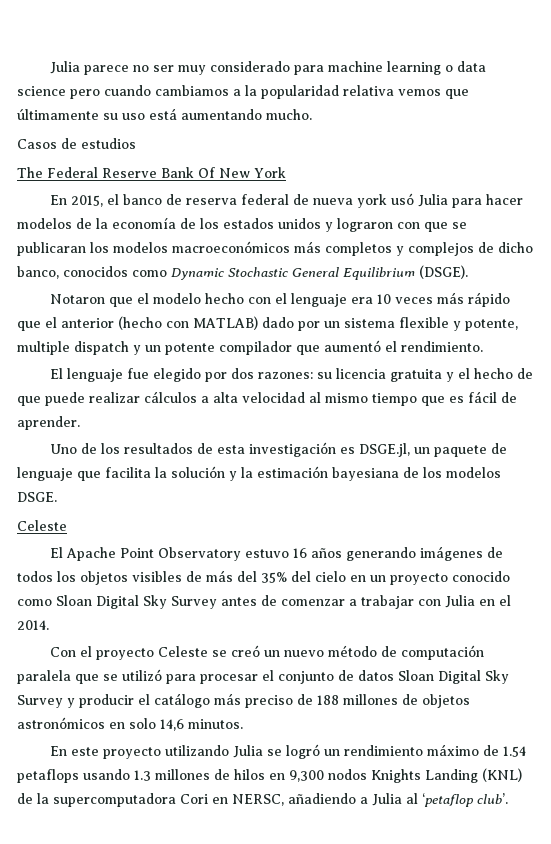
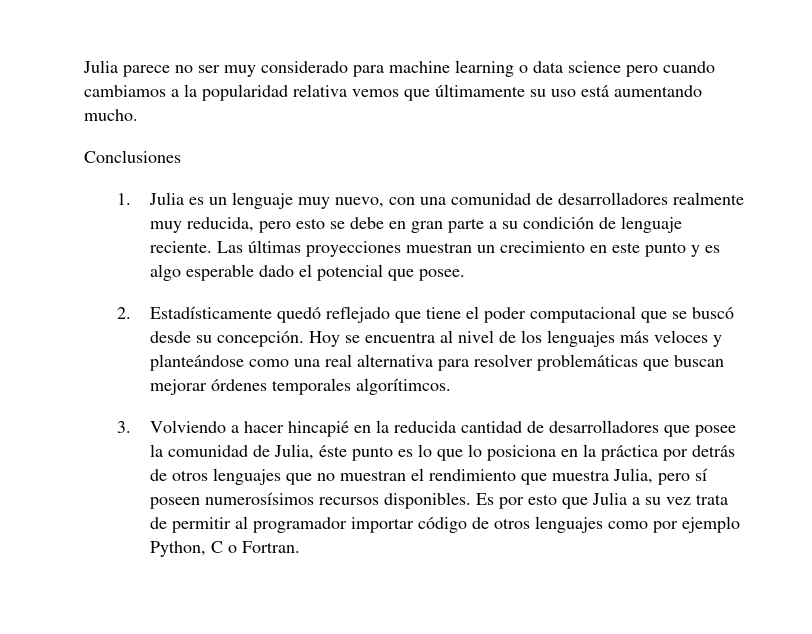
- Casos de estudios
- The Federal Reserve Bank Of New York
- En 2015, el banco de reserva federal de nueva york usó Julia para hacer modelos de la economía de los estados unidos y lograron con que se publicaran los modelos macroeconómicos más completos y complejos de dicho banco, conocidos como Dynamic Stochastic General Equilibrium (DSGE).
- Notaron que el modelo hecho con el lenguaje era 10 veces más rápido que el anterior (hecho con MATLAB) dado por un sistema flexible y potente, multiple dispatch y un potente compilador que aumentó el rendimiento.
- El lenguaje fue elegido por dos razones: su licencia gratuita y el hecho de que puede realizar cálculos a alta velocidad al mismo tiempo que es fácil de aprender.
- Uno de los resultados de esta investigación es DSGE.jl, un paquete de lenguaje que facilita la solución y la estimación bayesiana de los modelos DSGE.
- Celeste
- El Apache Point Observatory estuvo 16 años generando imágenes de todos los objetos visibles de más del 35% del cielo en un proyecto conocido como Sloan Digital Sky Survey antes de comenzar a trabajar con Julia en el 2014.
- Con el proyecto Celeste se creó un nuevo método de computación paralela que se utilizó para procesar el conjunto de datos Sloan Digital Sky Survey y producir el catálogo más preciso de 188 millones de objetos astronómicos en solo 14,6 minutos.
- En este proyecto utilizando Julia se logró un rendimiento máximo de 1.54 petaflops usando 1.3 millones de hilos en 9,300 nodos Knights Landing (KNL) de la supercomputadora Cori en NERSC, añadiendo a Julia al ‘petaflop club’.
+ Conclusiones
+ 1. Julia es un lenguaje muy nuevo, con una comunidad de desarrolladores realmente muy reducida, pero esto se debe en gran parte a su condición de lenguaje reciente. Las últimas proyecciones muestran un crecimiento en este punto y es algo esperable dado el potencial que posee.
+ 2. Estadísticamente quedó reflejado que tiene el poder computacional que se buscó desde su concepción. Hoy se encuentra al nivel de los lenguajes más veloces y planteándose como una real alternativa para resolver problemáticas que buscan mejorar órdenes temporales algorítimcos.
+ 3. Volviendo a hacer hincapié en la reducida cantidad de desarrolladores que posee la comunidad de Julia, éste punto es lo que lo posiciona en la práctica por detrás de otros lenguajes que no muestran el rendimiento que muestra Julia, pero sí poseen numerosísimos recursos disponibles. Es por esto que Julia a su vez trata de permitir al programador importar código de otros lenguajes como por ejemplo Python, C o Fortran.

